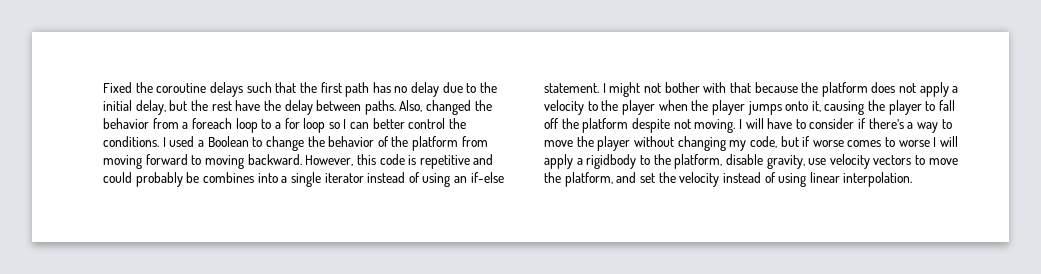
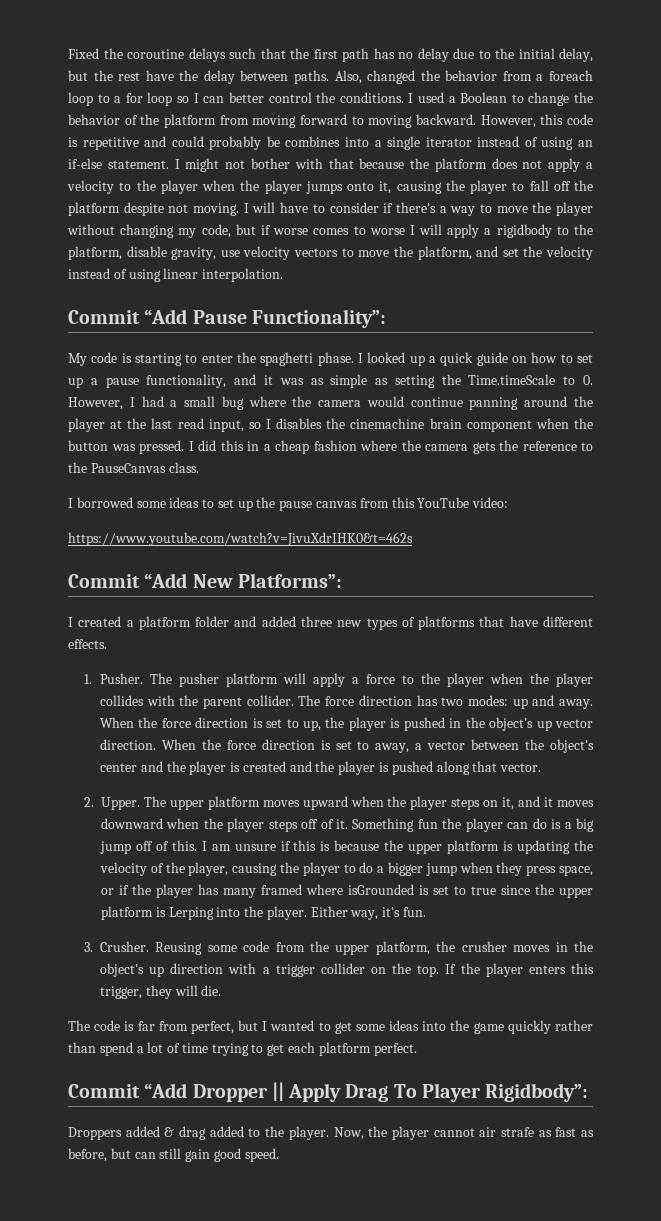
+ Commit “Add Pause Functionality”:
+ My code is starting to enter the spaghetti phase. I looked up a quick guide on how to set up a pause functionality, and it was as simple as setting the Time.timeScale to 0. However, I had a small bug where the camera would continue panning around the player at the last read input, so I disables the cinemachine brain component when the button was pressed. I did this in a cheap fashion where the camera gets the reference to the PauseCanvas class.
+ I borrowed some ideas to set up the pause canvas from this YouTube video:
+ https://www.youtube.com/watch?v=JivuXdrIHK0&t=462s
+ Commit “Add New Platforms”:
+ I created a platform folder and added three new types of platforms that have different effects.
+ 1. Pusher. The pusher platform will apply a force to the player when the player collides with the parent collider. The force direction has two modes: up and away. When the force direction is set to up, the player is pushed in the object’s up vector direction. When the force direction is set to away, a vector between the object’s center and the player is created and the player is pushed along that vector.
+ 2. Upper. The upper platform moves upward when the player steps on it, and it moves downward when the player steps off of it. Something fun the player can do is a big jump off of this. I am unsure if this is because the upper platform is updating the velocity of the player, causing the player to do a bigger jump when they press space, or if the player has many framed where isGrounded is set to true since the upper platform is Lerping into the player. Either way, it’s fun.
+ 3. Crusher. Reusing some code from the upper platform, the crusher moves in the object’s up direction with a trigger collider on the top. If the player enters this trigger, they will die.
+ The code is far from perfect, but I wanted to get some ideas into the game quickly rather than spend a lot of time trying to get each platform perfect.
+ Commit “Add Dropper || Apply Drag To Player Rigidbody”:
+ Droppers added & drag added to the player. Now, the player cannot air strafe as fast as before, but can still gain good speed.

